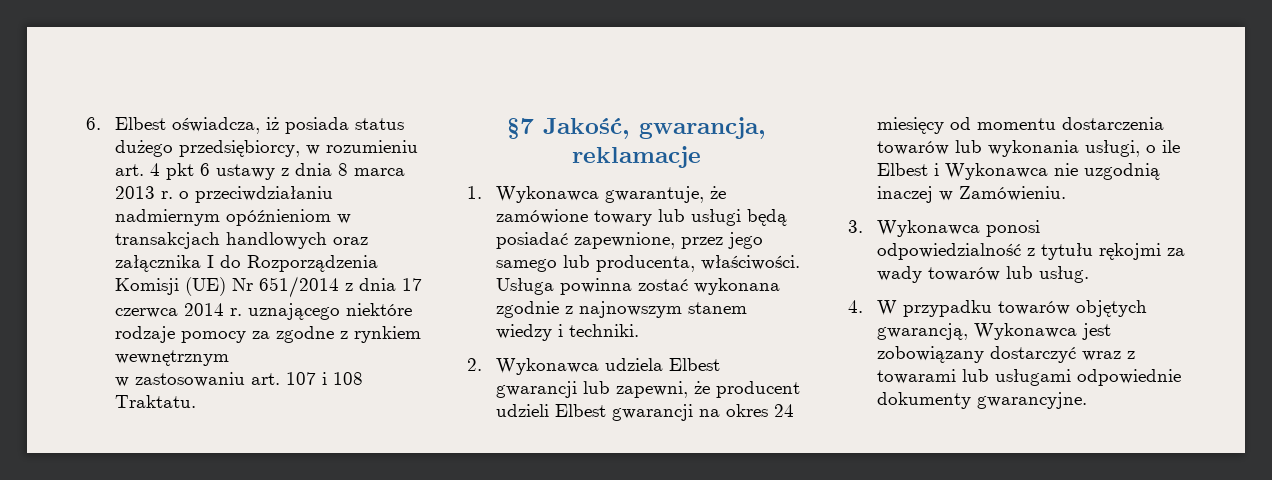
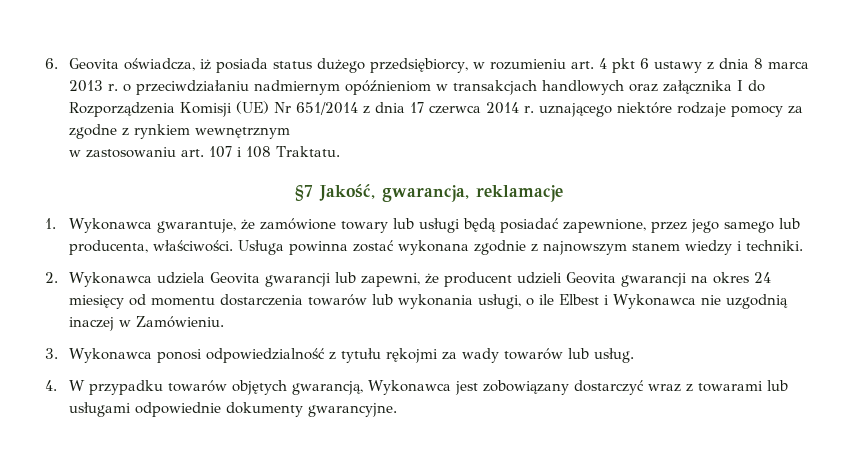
- 6. Elbest oświadcza, iż posiada status dużego przedsiębiorcy, w rozumieniu art. 4 pkt 6 ustawy z dnia 8 marca 2013 r. o przeciwdziałaniu nadmiernym opóźnieniom w transakcjach handlowych oraz załącznika I do Rozporządzenia Komisji (UE) Nr 651/2014 z dnia 17 czerwca 2014 r. uznającego niektóre rodzaje pomocy za zgodne z rynkiem wewnętrznym
+ 6. Geovita oświadcza, iż posiada status dużego przedsiębiorcy, w rozumieniu art. 4 pkt 6 ustawy z dnia 8 marca 2013 r. o przeciwdziałaniu nadmiernym opóźnieniom w transakcjach handlowych oraz załącznika I do Rozporządzenia Komisji (UE) Nr 651/2014 z dnia 17 czerwca 2014 r. uznającego niektóre rodzaje pomocy za zgodne z rynkiem wewnętrznym
- 2. Wykonawca udziela Elbest gwarancji lub zapewni, że producent udzieli Elbest gwarancji na okres 24 miesięcy od momentu dostarczenia towarów lub wykonania usługi, o ile Elbest i Wykonawca nie uzgodnią inaczej w Zamówieniu.
+ 2. Wykonawca udziela Geovita gwarancji lub zapewni, że producent udzieli Geovita gwarancji na okres 24 miesięcy od momentu dostarczenia towarów lub wykonania usługi, o ile Elbest i Wykonawca nie uzgodnią inaczej w Zamówieniu.

